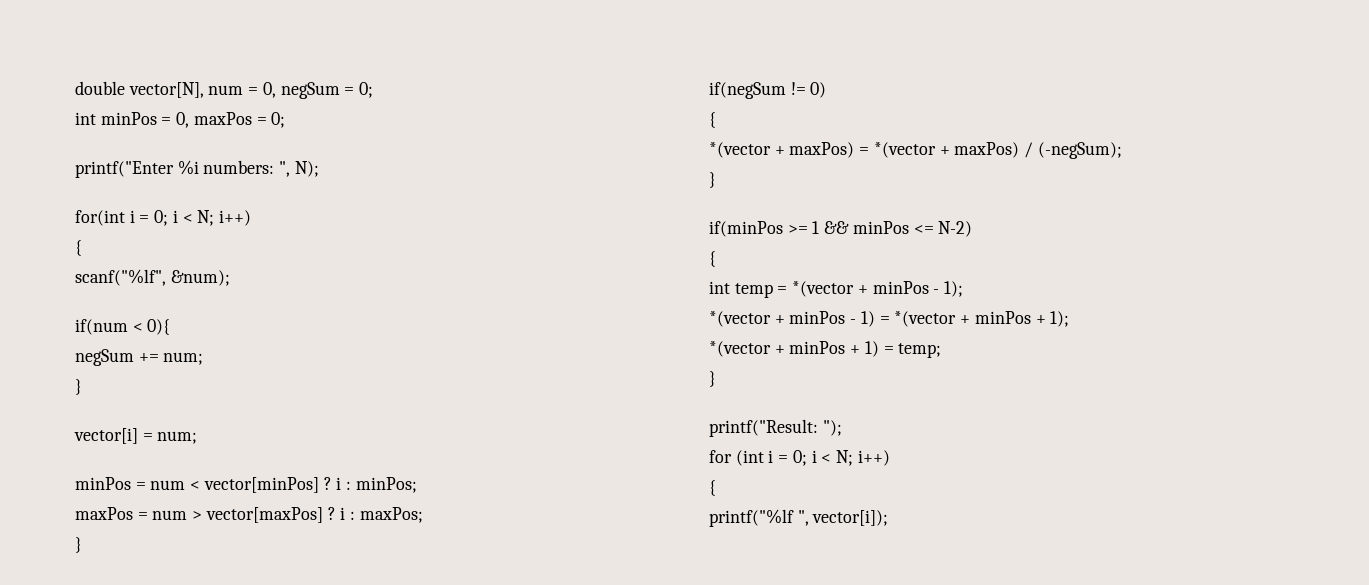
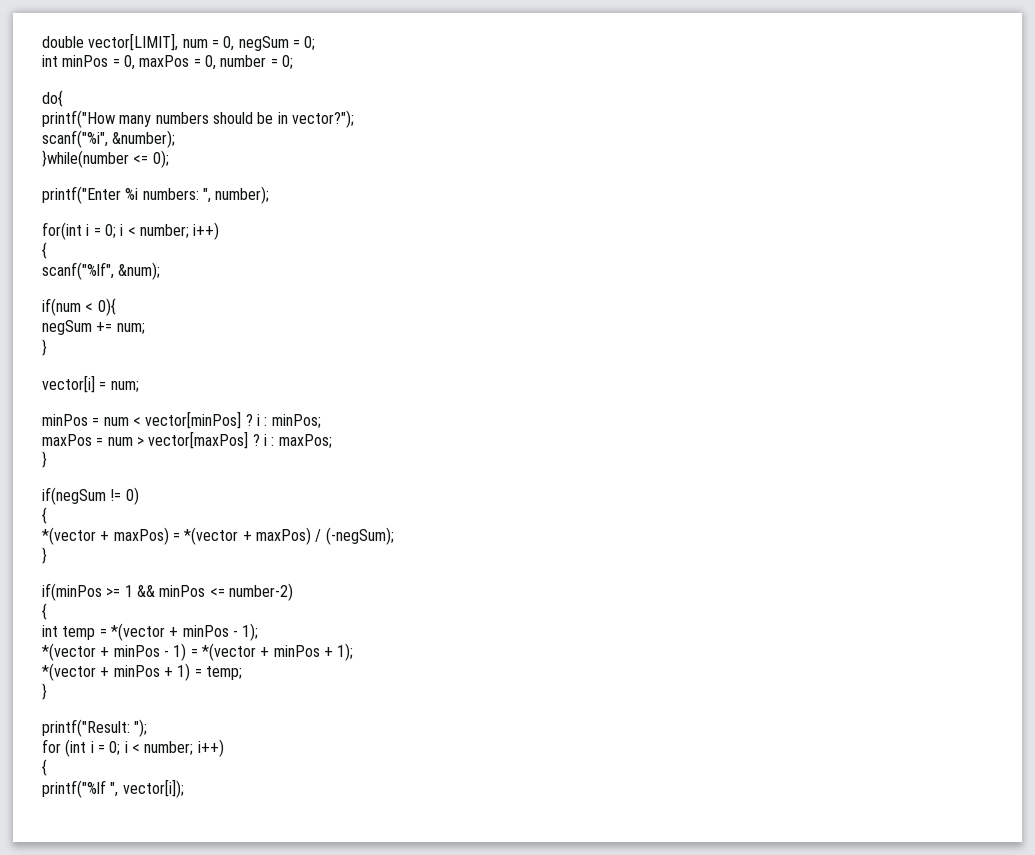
- double vector[N], num = 0, negSum = 0;
+ double vector[LIMIT], num = 0, negSum = 0;
- int minPos = 0, maxPos = 0;
+ int minPos = 0, maxPos = 0, number = 0;
+ do{
+ printf("How many numbers should be in vector?");
+ scanf("%i", &number);
+ }while(number <= 0);
- printf("Enter %i numbers: ", N);
+ printf("Enter %i numbers: ", number);
- for(int i = 0; i < N; i++)
+ for(int i = 0; i < number; i++)
- if(minPos >= 1 && minPos <= N-2)
+ if(minPos >= 1 && minPos <= number-2)
- for (int i = 0; i < N; i++)
+ for (int i = 0; i < number; i++)

